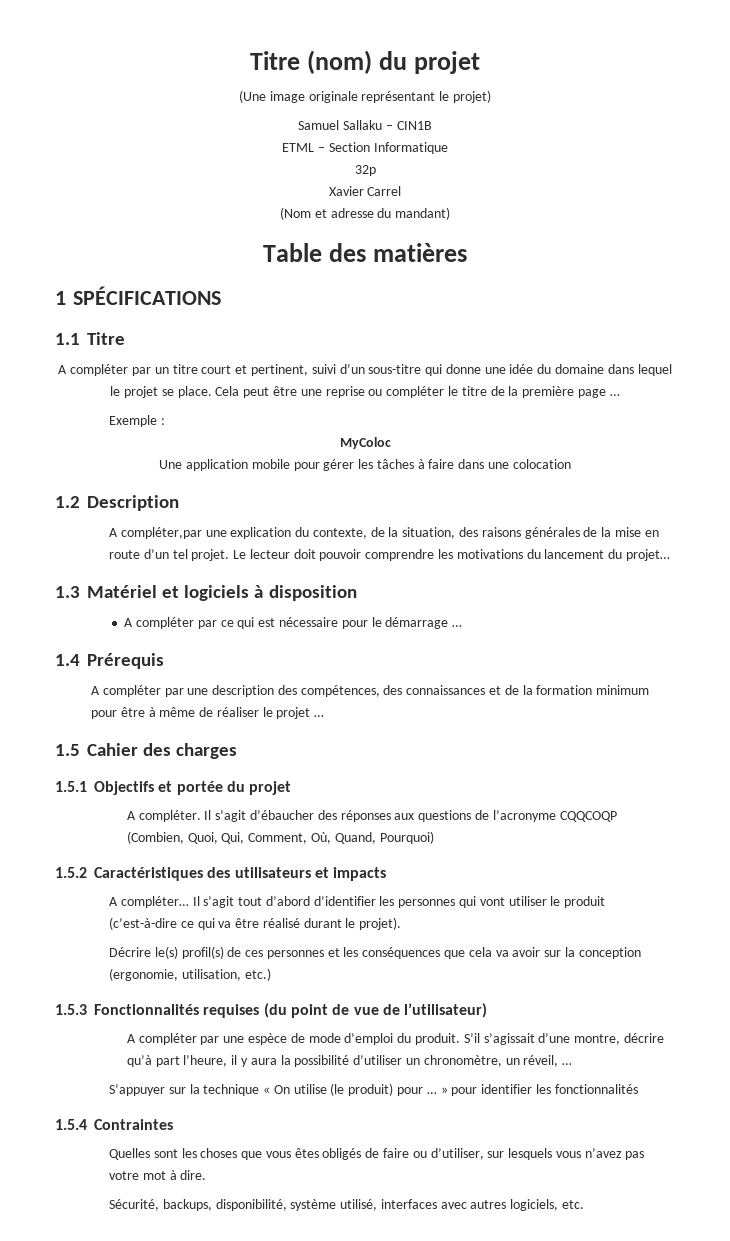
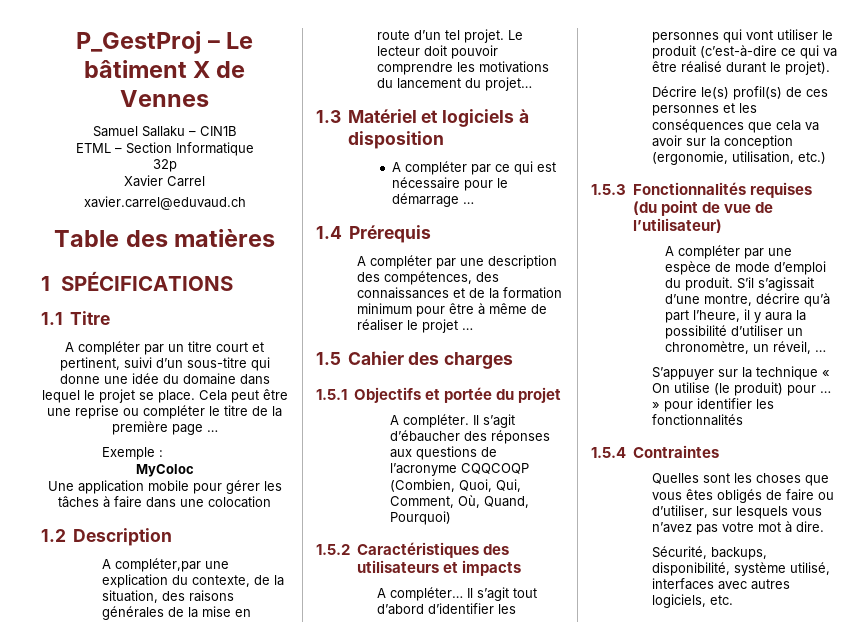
- Titre (nom) du projet
- (Une image originale représentant le projet)
+ P_GestProj – Le bâtiment X de Vennes
- (Nom et adresse du mandant)
+ xavier.carrel@eduvaud.ch

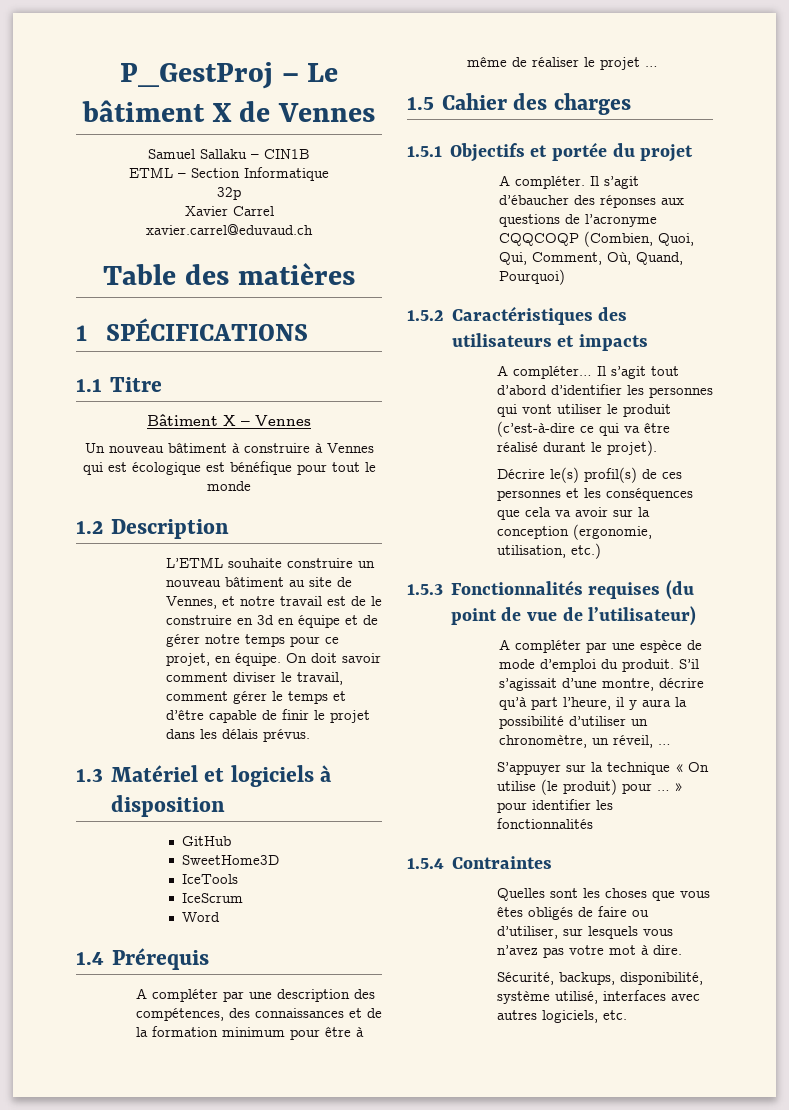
- A compléter par un titre court et pertinent, suivi d’un sous-titre qui donne une idée du domaine dans lequel le projet se place. Cela peut être une reprise ou compléter le titre de la première page …
- Exemple :
- MyColoc
- Une application mobile pour gérer les tâches à faire dans une colocation
+ Bâtiment X – Vennes
+ Un nouveau bâtiment à construire à Vennes qui est écologique est bénéfique pour tout le monde
  1.2 Description
- A compléter,par une explication du contexte, de la situation, des raisons générales de la mise en route d’un tel projet. Le lecteur doit pouvoir comprendre les motivations du lancement du projet…
+ L’ETML souhaite construire un nouveau bâtiment au site de Vennes, et notre travail est de le construire en 3d en équipe et de gérer notre temps pour ce projet, en équipe. On doit savoir comment diviser le travail, comment gérer le temps et d’être capable de finir le projet dans les délais prévus.
- A compléter par ce qui est nécessaire pour le démarrage …
+ GitHub
+ SweetHome3D
+ IceTools
+ IceScrum
+ Word

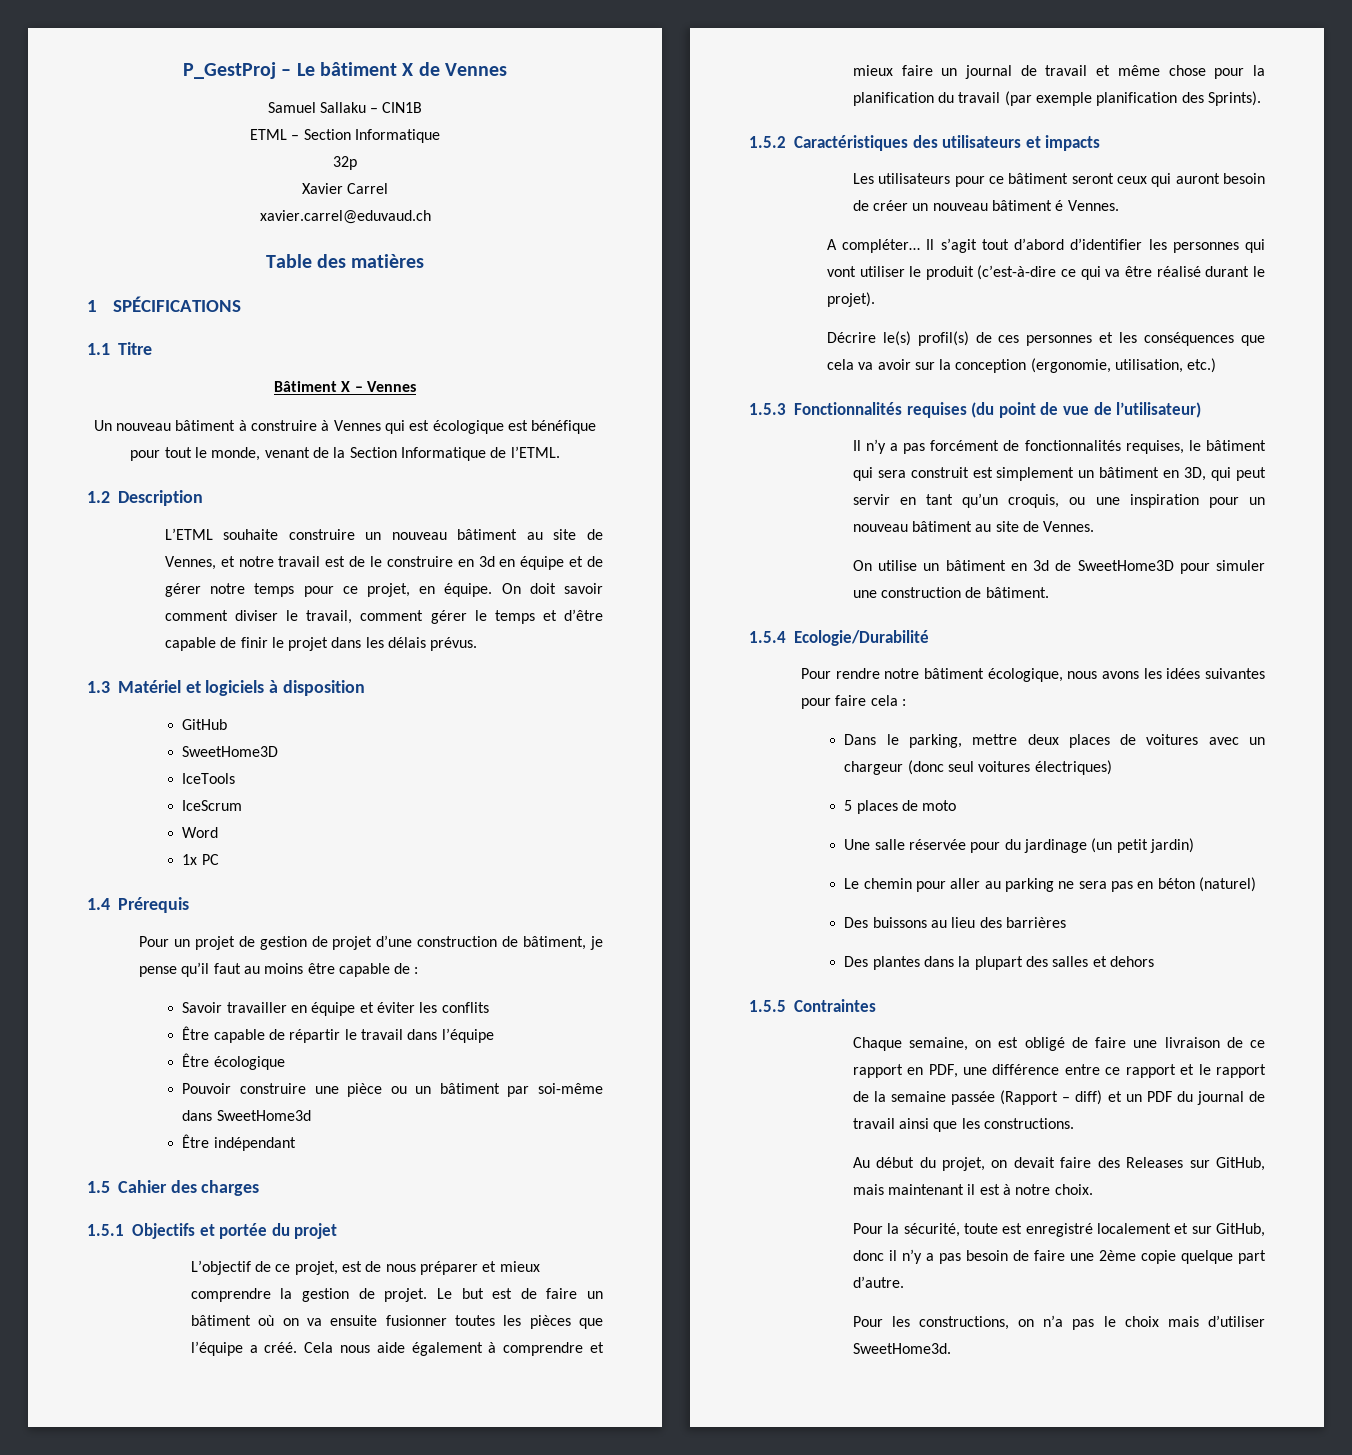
- Un nouveau bâtiment à construire à Vennes qui est écologique est bénéfique pour tout le monde
+ Un nouveau bâtiment à construire à Vennes qui est écologique est bénéfique pour tout le monde, venant de la Section Informatique de l’ETML.
+ 1x PC
- A compléter par une description des compétences, des connaissances et de la formation minimum pour être à même de réaliser le projet …
+ Pour un projet de gestion de projet d’une construction de bâtiment, je pense qu’il faut au moins être capable de :
+ Savoir travailler en équipe et éviter les conflits
+ Être capable de répartir le travail dans l’équipe
+ Être écologique
+ Pouvoir construire une pièce ou un bâtiment par soi-même dans SweetHome3d
+ Être indépendant
- A compléter. Il s’agit d’ébaucher des réponses aux questions de l’acronyme CQQCOQP (Combien, Quoi, Qui, Comment, Où, Quand, Pourquoi)
+ L’objectif de ce projet, est de nous préparer et mieux comprendre la gestion de projet. Le but est de faire un bâtiment où on va ensuite fusionner toutes les pièces que l’équipe a créé. Cela nous aide également à comprendre et mieux faire un journal de travail et même chose pour la planification du travail (par exemple planification des Sprints).
+ Les utilisateurs pour ce bâtiment seront ceux qui auront besoin de créer un nouveau bâtiment é Vennes.
- A compléter par une espèce de mode d’emploi du produit. S’il s’agissait d’une montre, décrire qu’à part l’heure, il y aura la possibilité d’utiliser un chronomètre, un réveil, …
- S’appuyer sur la technique « On utilise (le produit) pour … » pour identifier les fonctionnalités
- 1.5.4 Contraintes
- Quelles sont les choses que vous êtes obligés de faire ou d’utiliser, sur lesquels vous n’avez pas votre mot à dire.
- Sécurité, backups, disponibilité, système utilisé, interfaces avec autres logiciels, etc.
+ Il n’y a pas forcément de fonctionnalités requises, le bâtiment qui sera construit est simplement un bâtiment en 3D, qui peut servir en tant qu’un croquis, ou une inspiration pour un nouveau bâtiment au site de Vennes.
+ On utilise un bâtiment en 3d de SweetHome3D pour simuler une construction de bâtiment.
+ 1.5.4 Ecologie/Durabilité
+ Pour rendre notre bâtiment écologique, nous avons les idées suivantes pour faire cela :
+ Dans le parking, mettre deux places de voitures avec un chargeur (donc seul voitures électriques)
+ 5 places de moto
+ Une salle réservée pour du jardinage (un petit jardin)
+ Le chemin pour aller au parking ne sera pas en béton (naturel)
+ Des buissons au lieu des barrières
+ Des plantes dans la plupart des salles et dehors
+ 1.5.5 Contraintes
+ Chaque semaine, on est obligé de faire une livraison de ce rapport en PDF, une différence entre ce rapport et le rapport de la semaine passée (Rapport – diff) et un PDF du journal de travail ainsi que les constructions.
+ Au début du projet, on devait faire des Releases sur GitHub, mais maintenant il est à notre choix.
+ Pour la sécurité, toute est enregistré localement et sur GitHub, donc il n’y a pas besoin de faire une 2ème copie quelque part d’autre.
+ Pour les constructions, on n’a pas le choix mais d’utiliser SweetHome3d.

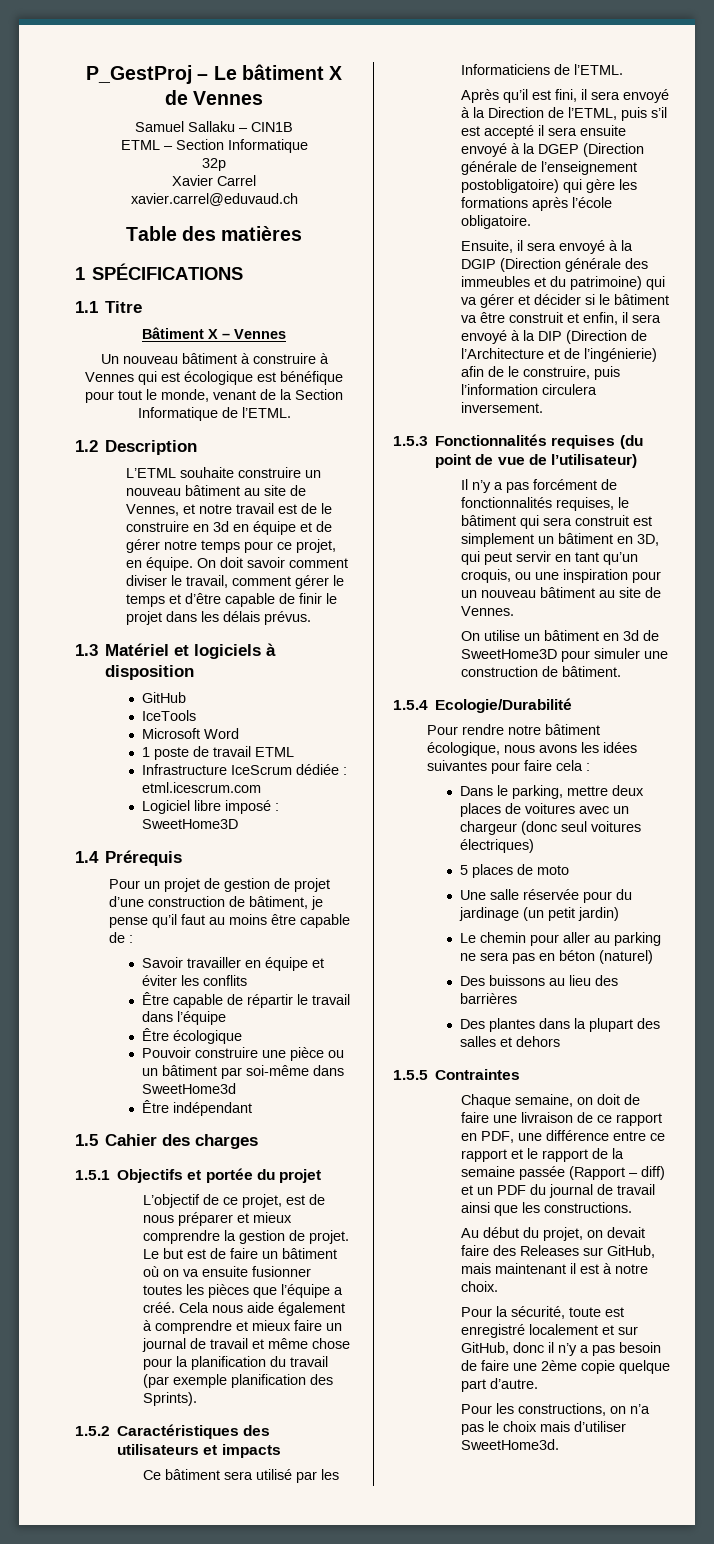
  GitHub
- SweetHome3D
- IceScrum
- Word
+ Microsoft Word
- 1x PC
+ 1 poste de travail ETML
+ Infrastructure IceScrum dédiée : etml.icescrum.com
+ Logiciel libre imposé : SweetHome3D
- Les utilisateurs pour ce bâtiment seront ceux qui auront besoin de créer un nouveau bâtiment é Vennes.
- A compléter… Il s’agit tout d’abord d’identifier les personnes qui vont utiliser le produit (c’est-à-dire ce qui va être réalisé durant le projet).
- Décrire le(s) profil(s) de ces personnes et les conséquences que cela va avoir sur la conception (ergonomie, utilisation, etc.)
+ Ce bâtiment sera utilisé par les Informaticiens de l’ETML.
+ Après qu’il est fini, il sera envoyé à la Direction de l’ETML, puis s’il est accepté il sera ensuite envoyé à la DGEP (Direction générale de l’enseignement postobligatoire) qui gère les formations après l’école obligatoire.
+ Ensuite, il sera envoyé à la DGIP (Direction générale des immeubles et du patrimoine) qui va gérer et décider si le bâtiment va être construit et enfin, il sera envoyé à la DIP (Direction de l’Architecture et de l’ingénierie) afin de le construire, puis l’information circulera inversement.
- Chaque semaine, on est obligé de faire une livraison de ce rapport en PDF, une différence entre ce rapport et le rapport de la semaine passée (Rapport – diff) et un PDF du journal de travail ainsi que les constructions.
+ Chaque semaine, on doit de faire une livraison de ce rapport en PDF, une différence entre ce rapport et le rapport de la semaine passée (Rapport – diff) et un PDF du journal de travail ainsi que les constructions.

